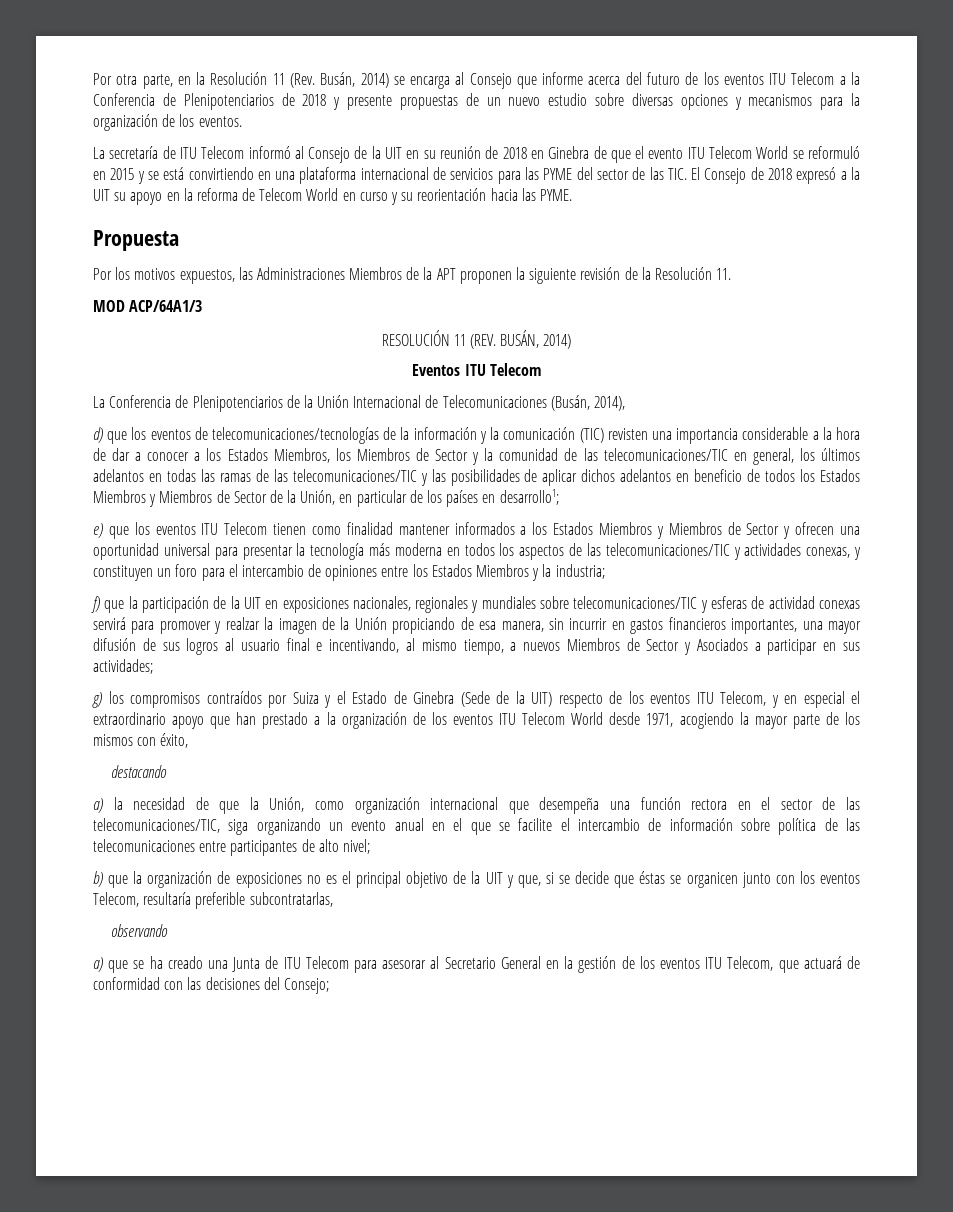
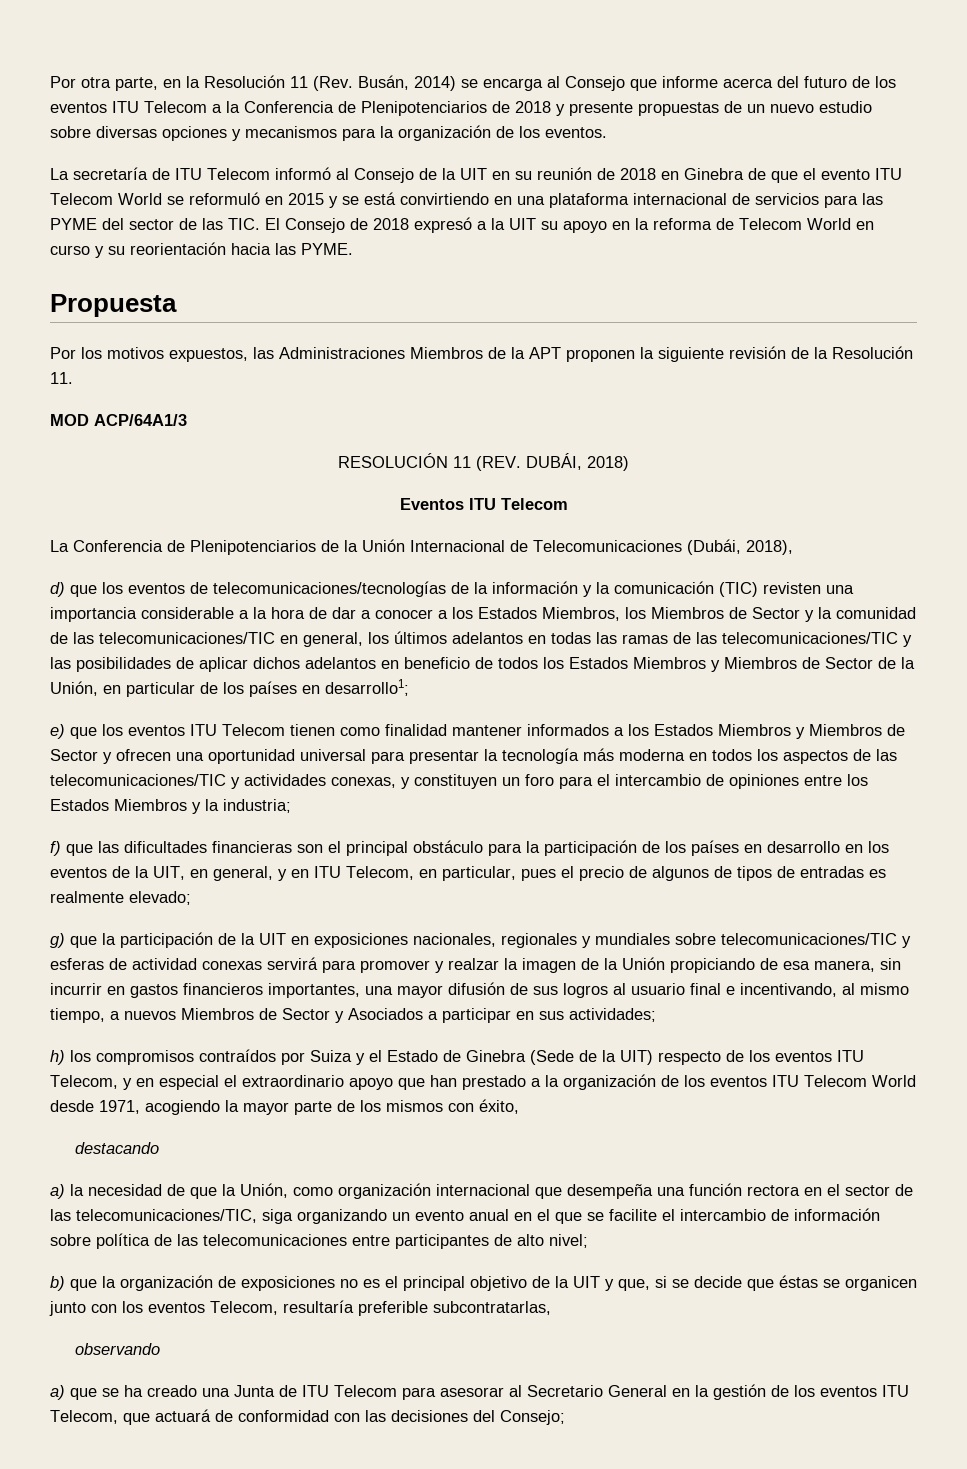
- RESOLUCIÓN 11 (REV. BUSÁN, 2014)
+ RESOLUCIÓN 11 (REV. DUBÁI, 2018)
- La Conferencia de Plenipotenciarios de la Unión Internacional de Telecomunicaciones (Busán, 2014),
+ La Conferencia de Plenipotenciarios de la Unión Internacional de Telecomunicaciones (Dubái, 2018),
- f) que la participación de la UIT en exposiciones nacionales, regionales y mundiales sobre telecomunicaciones/TIC y esferas de actividad conexas servirá para promover y realzar la imagen de la Unión propiciando de esa manera, sin incurrir en gastos financieros importantes, una mayor difusión de sus logros al usuario final e incentivando, al mismo tiempo, a nuevos Miembros de Sector y Asociados a participar en sus actividades;
+ f) que las dificultades financieras son el principal obstáculo para la participación de los países en desarrollo en los eventos de la UIT, en general, y en ITU Telecom, en particular, pues el precio de algunos de tipos de entradas es realmente elevado;
+ g) que la participación de la UIT en exposiciones nacionales, regionales y mundiales sobre telecomunicaciones/TIC y esferas de actividad conexas servirá para promover y realzar la imagen de la Unión propiciando de esa manera, sin incurrir en gastos financieros importantes, una mayor difusión de sus logros al usuario final e incentivando, al mismo tiempo, a nuevos Miembros de Sector y Asociados a participar en sus actividades;
- g) los compromisos contraídos por Suiza y el Estado de Ginebra (Sede de la UIT) respecto de los eventos ITU Telecom, y en especial el extraordinario apoyo que han prestado a la organización de los eventos ITU Telecom World desde 1971, acogiendo la mayor parte de los mismos con éxito,
+ h) los compromisos contraídos por Suiza y el Estado de Ginebra (Sede de la UIT) respecto de los eventos ITU Telecom, y en especial el extraordinario apoyo que han prestado a la organización de los eventos ITU Telecom World desde 1971, acogiendo la mayor parte de los mismos con éxito,

